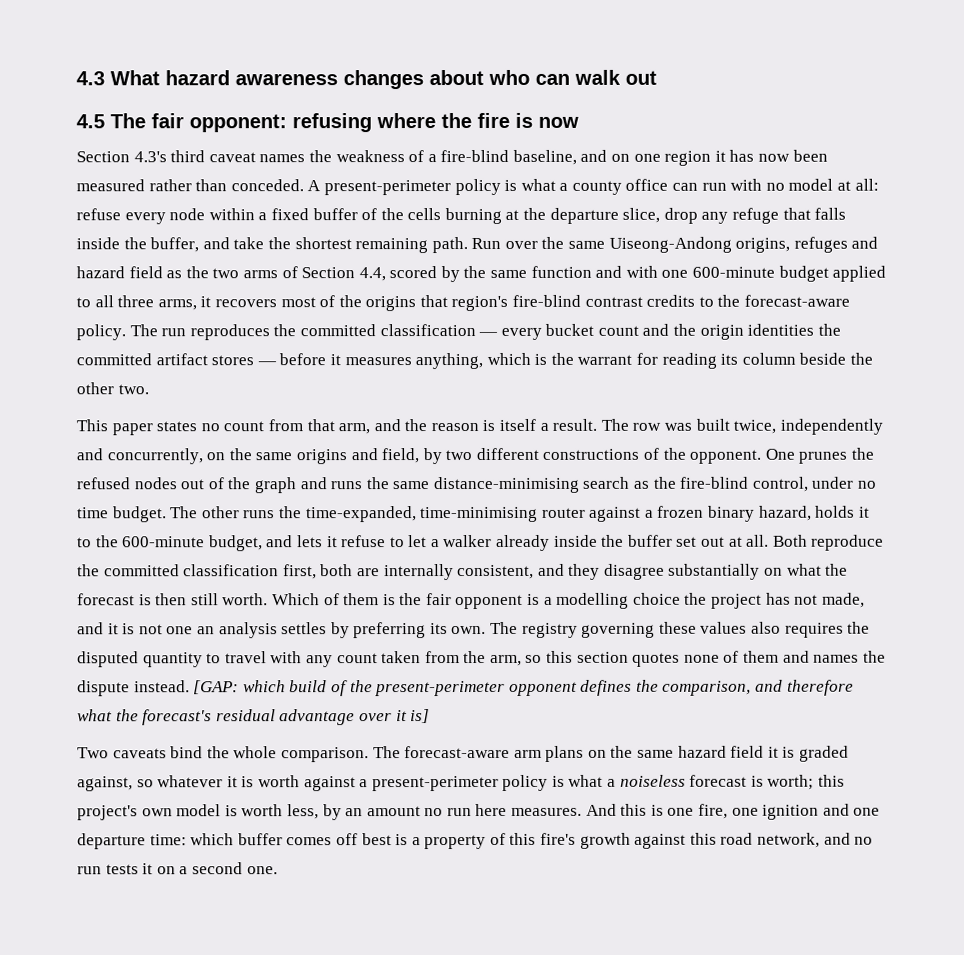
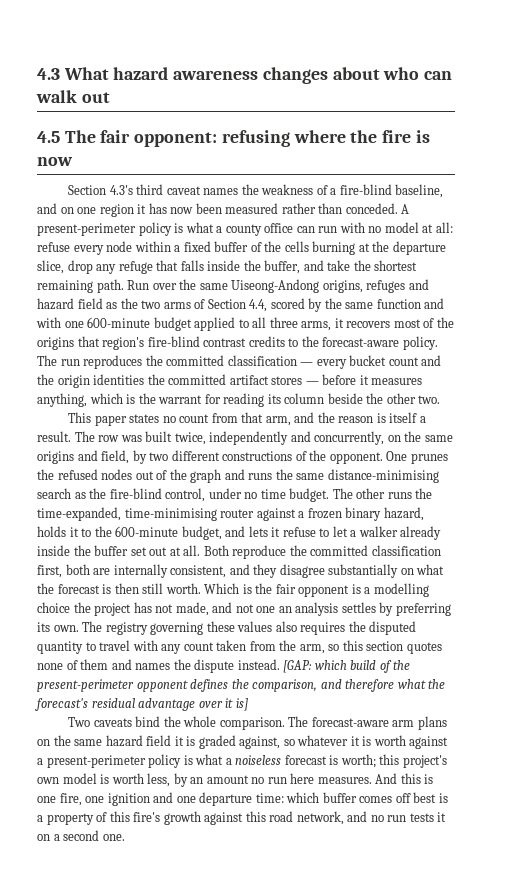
- Which of them is the fair opponent is a modelling choice the project has not made, and it is not one an analysis settles by preferring its own.
+ Which is the fair opponent is a modelling choice the project has not made, and not one an analysis settles by preferring its own.

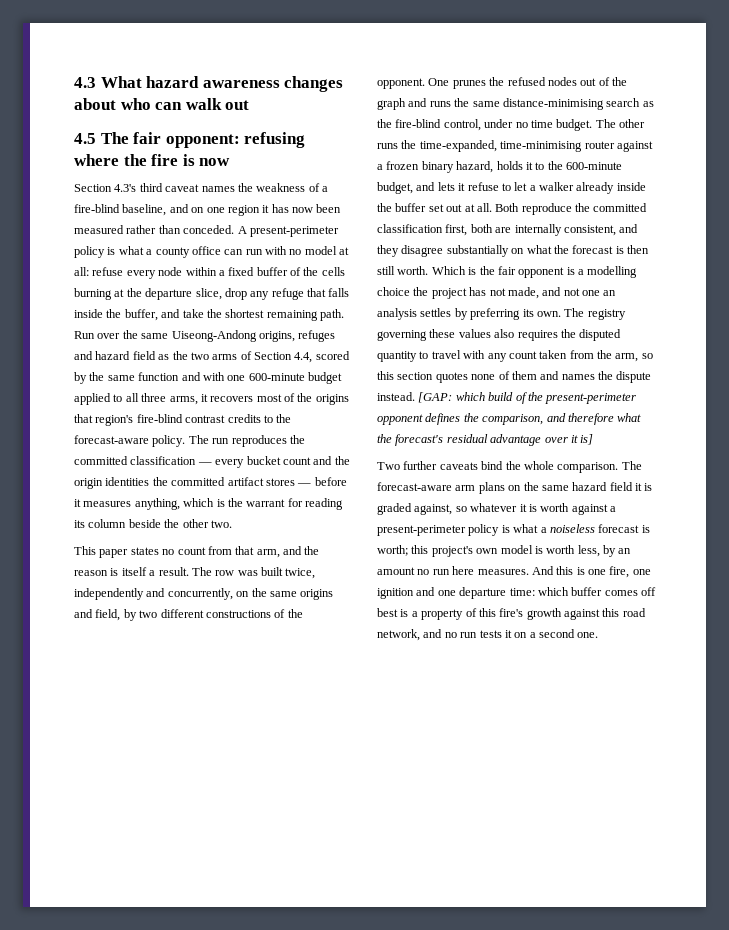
- Two caveats bind the whole comparison.
+ Two further caveats bind the whole comparison.

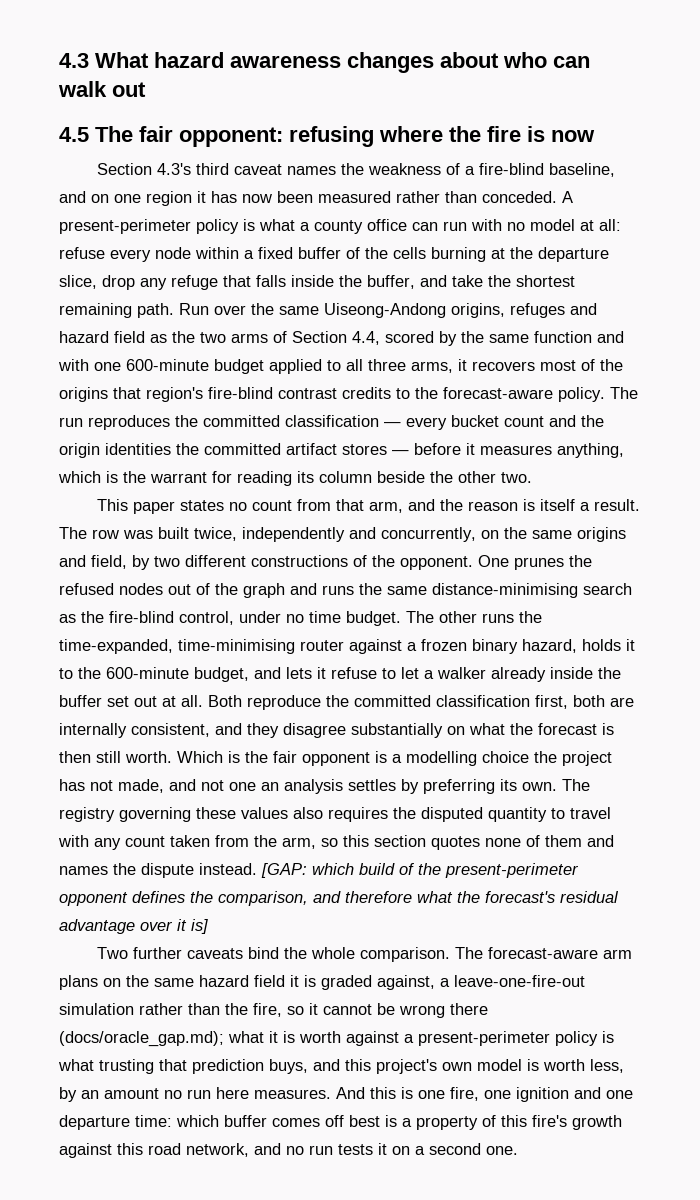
- The forecast-aware arm plans on the same hazard field it is graded against, so whatever it is worth against a present-perimeter policy is what a noiseless forecast is worth; this project's own model is worth less, by an amount no run here measures.
+ The forecast-aware arm plans on the same hazard field it is graded against, a leave-one-fire-out simulation rather than the fire, so it cannot be wrong there (docs/oracle_gap.md); what it is worth against a present-perimeter policy is what trusting that prediction buys, and this project's own model is worth less, by an amount no run here measures.

